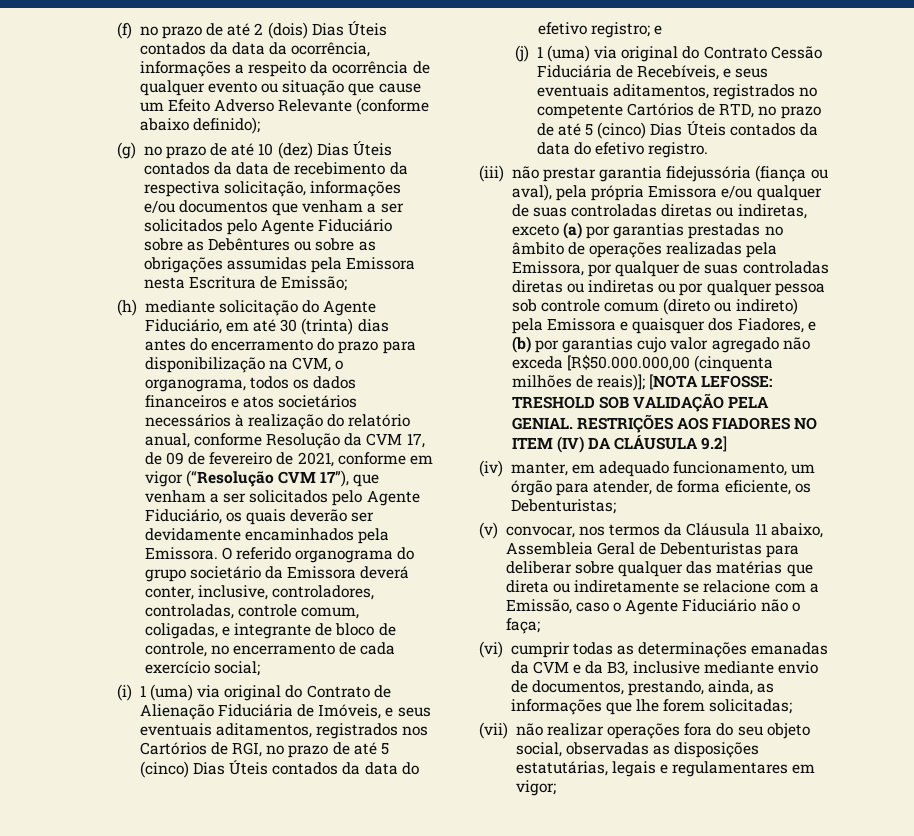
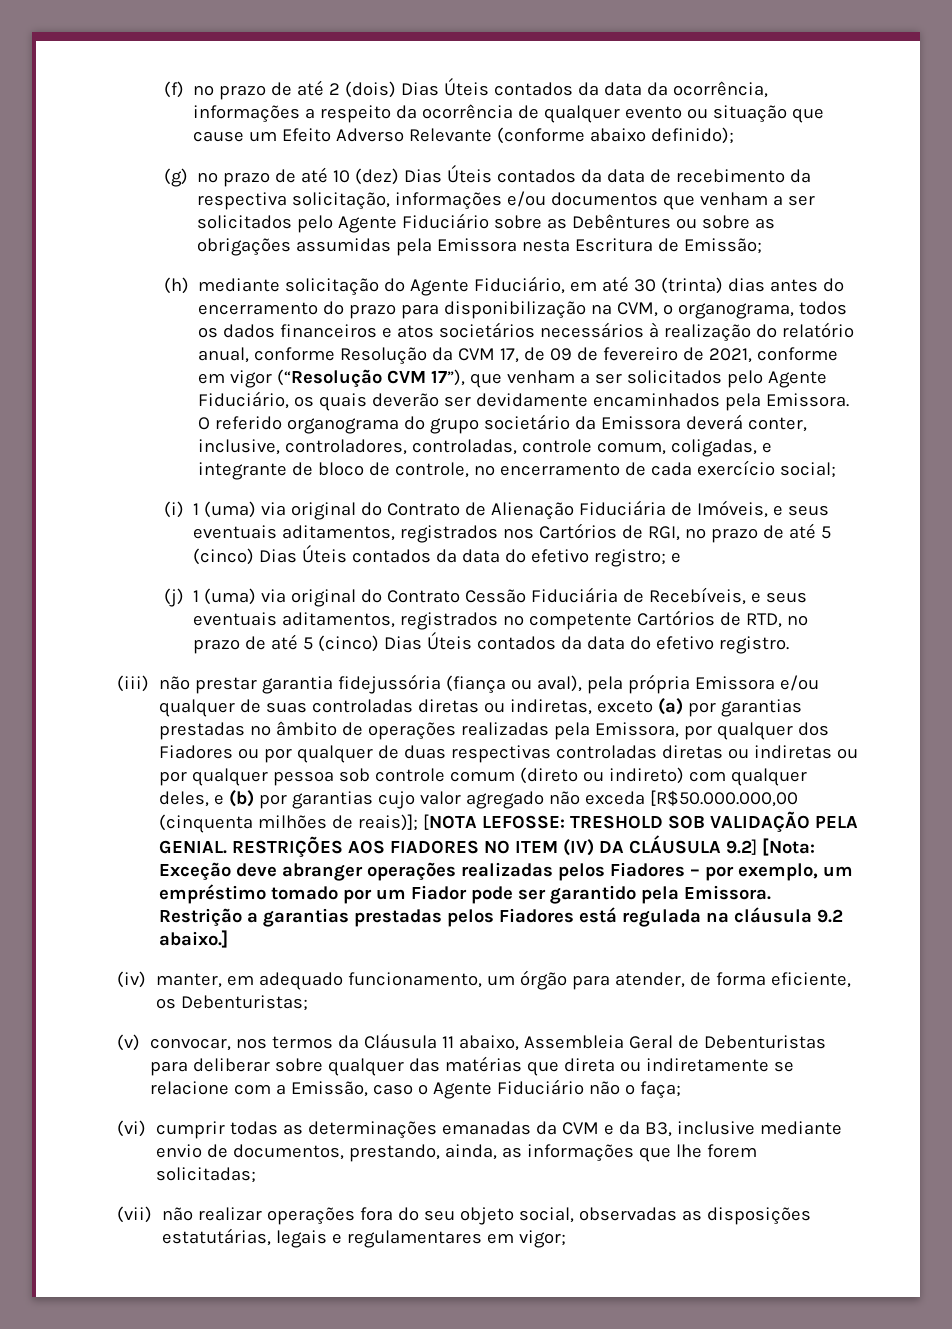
- (iii) não prestar garantia fidejussória (fiança ou aval), pela própria Emissora e/ou qualquer de suas controladas diretas ou indiretas, exceto (a) por garantias prestadas no âmbito de operações realizadas pela Emissora, por qualquer de suas controladas diretas ou indiretas ou por qualquer pessoa sob controle comum (direto ou indireto) pela Emissora e quaisquer dos Fiadores, e (b) por garantias cujo valor agregado não exceda [R$50.000.000,00 (cinquenta milhões de reais)];
+ (iii) não prestar garantia fidejussória (fiança ou aval), pela própria Emissora e/ou qualquer de suas controladas diretas ou indiretas, exceto (a) por garantias prestadas no âmbito de operações realizadas pela Emissora, por qualquer dos Fiadores ou por qualquer de duas respectivas controladas diretas ou indiretas ou por qualquer pessoa sob controle comum (direto ou indireto) com qualquer deles, e (b) por garantias cujo valor agregado não exceda [R$50.000.000,00 (cinquenta milhões de reais)];
- RESTRIÇÕES AOS FIADORES NO ITEM (IV) DA CLÁUSULA 9.2]
+ RESTRIÇÕES AOS FIADORES NO ITEM (IV) DA CLÁUSULA 9.2] [Nota: Exceção deve abranger operações realizadas pelos Fiadores – por exemplo, um empréstimo tomado por um Fiador pode ser garantido pela Emissora. Restrição a garantias prestadas pelos Fiadores está regulada na cláusula 9.2 abaixo.]

